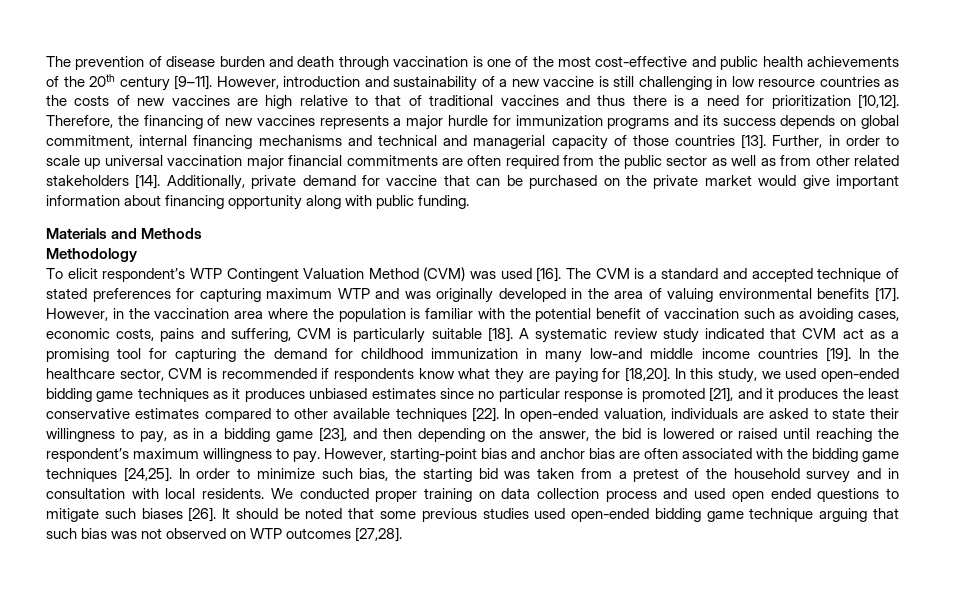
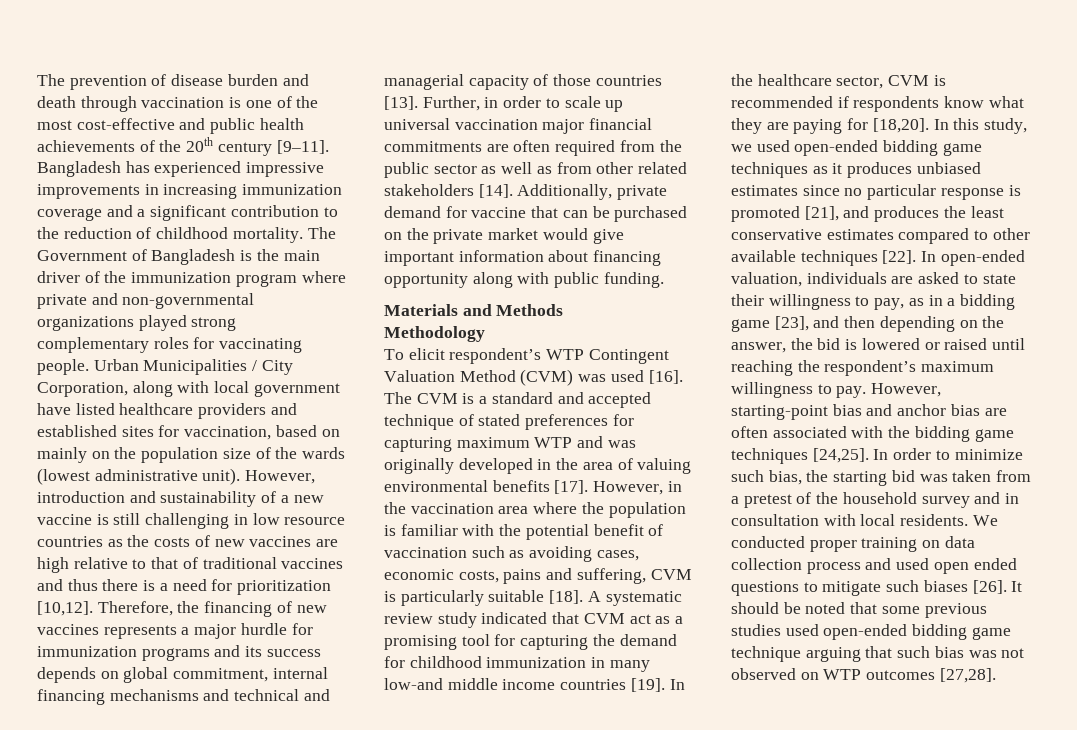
+ Bangladesh has experienced impressive improvements in increasing immunization coverage and a significant contribution to the reduction of childhood mortality. The Government of Bangladesh is the main driver of the immunization program where private and non-governmental organizations played strong complementary roles for vaccinating people. Urban Municipalities / City Corporation, along with local government have listed healthcare providers and established sites for vaccination, based on mainly on the population size of the wards (lowest administrative unit).
- In this study, we used open-ended bidding game techniques as it produces unbiased estimates since no particular response is promoted [21], and it produces the least conservative estimates compared to other available techniques [22].
+ In this study, we used open-ended bidding game techniques as it produces unbiased estimates since no particular response is promoted [21], and produces the least conservative estimates compared to other available techniques [22].

